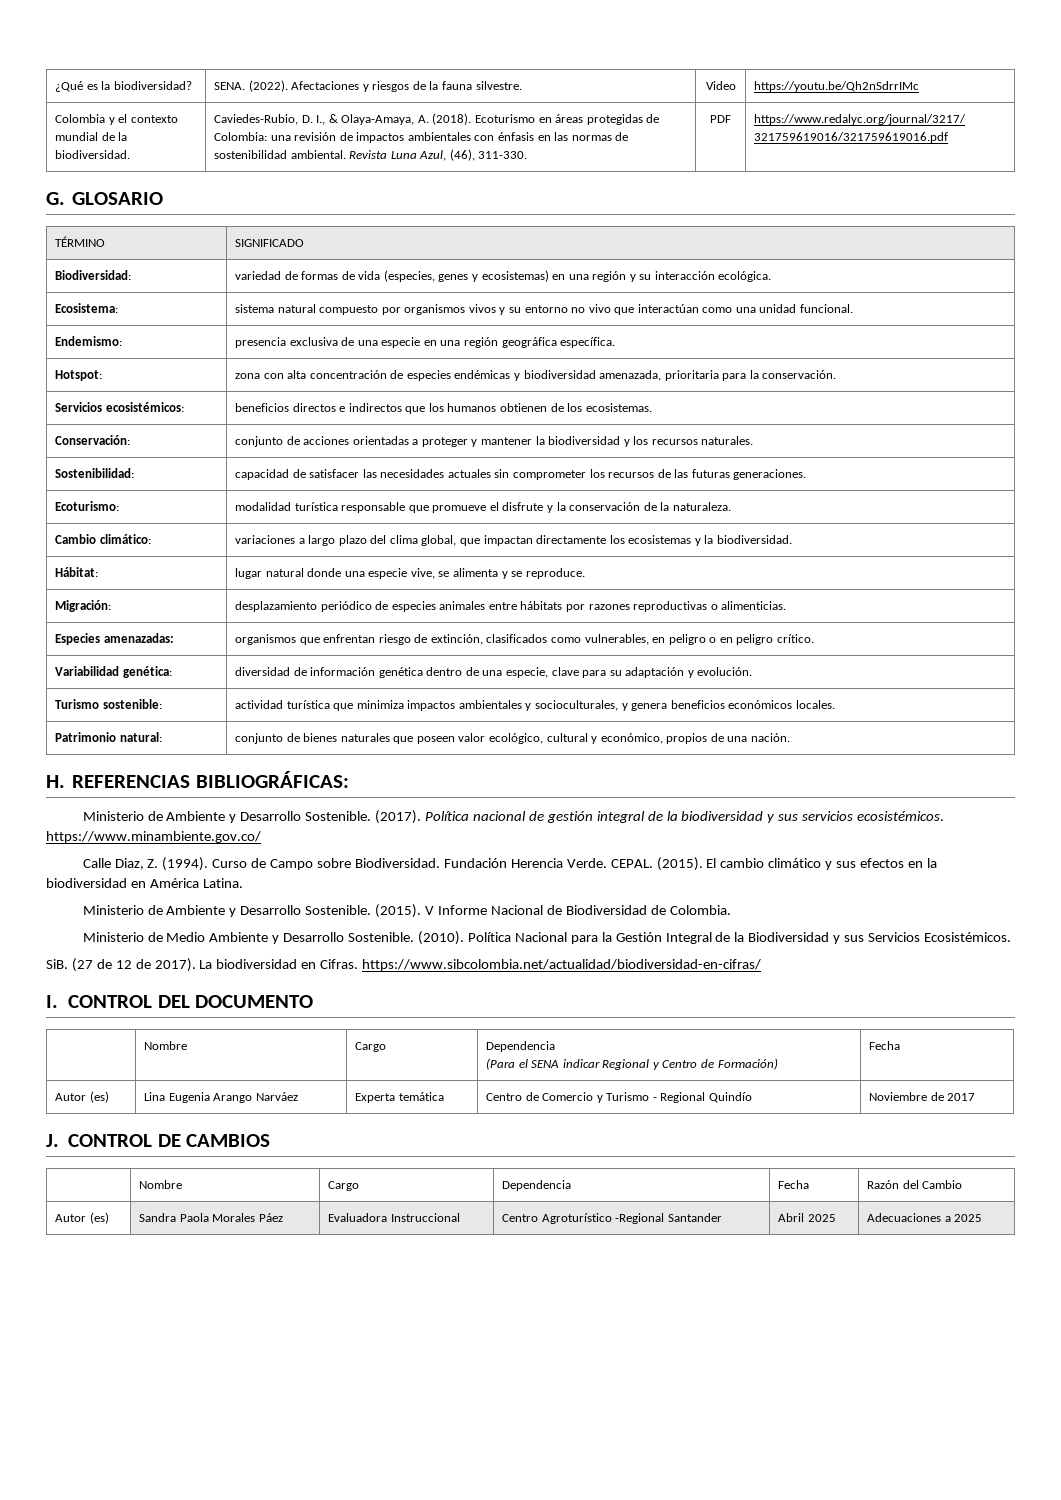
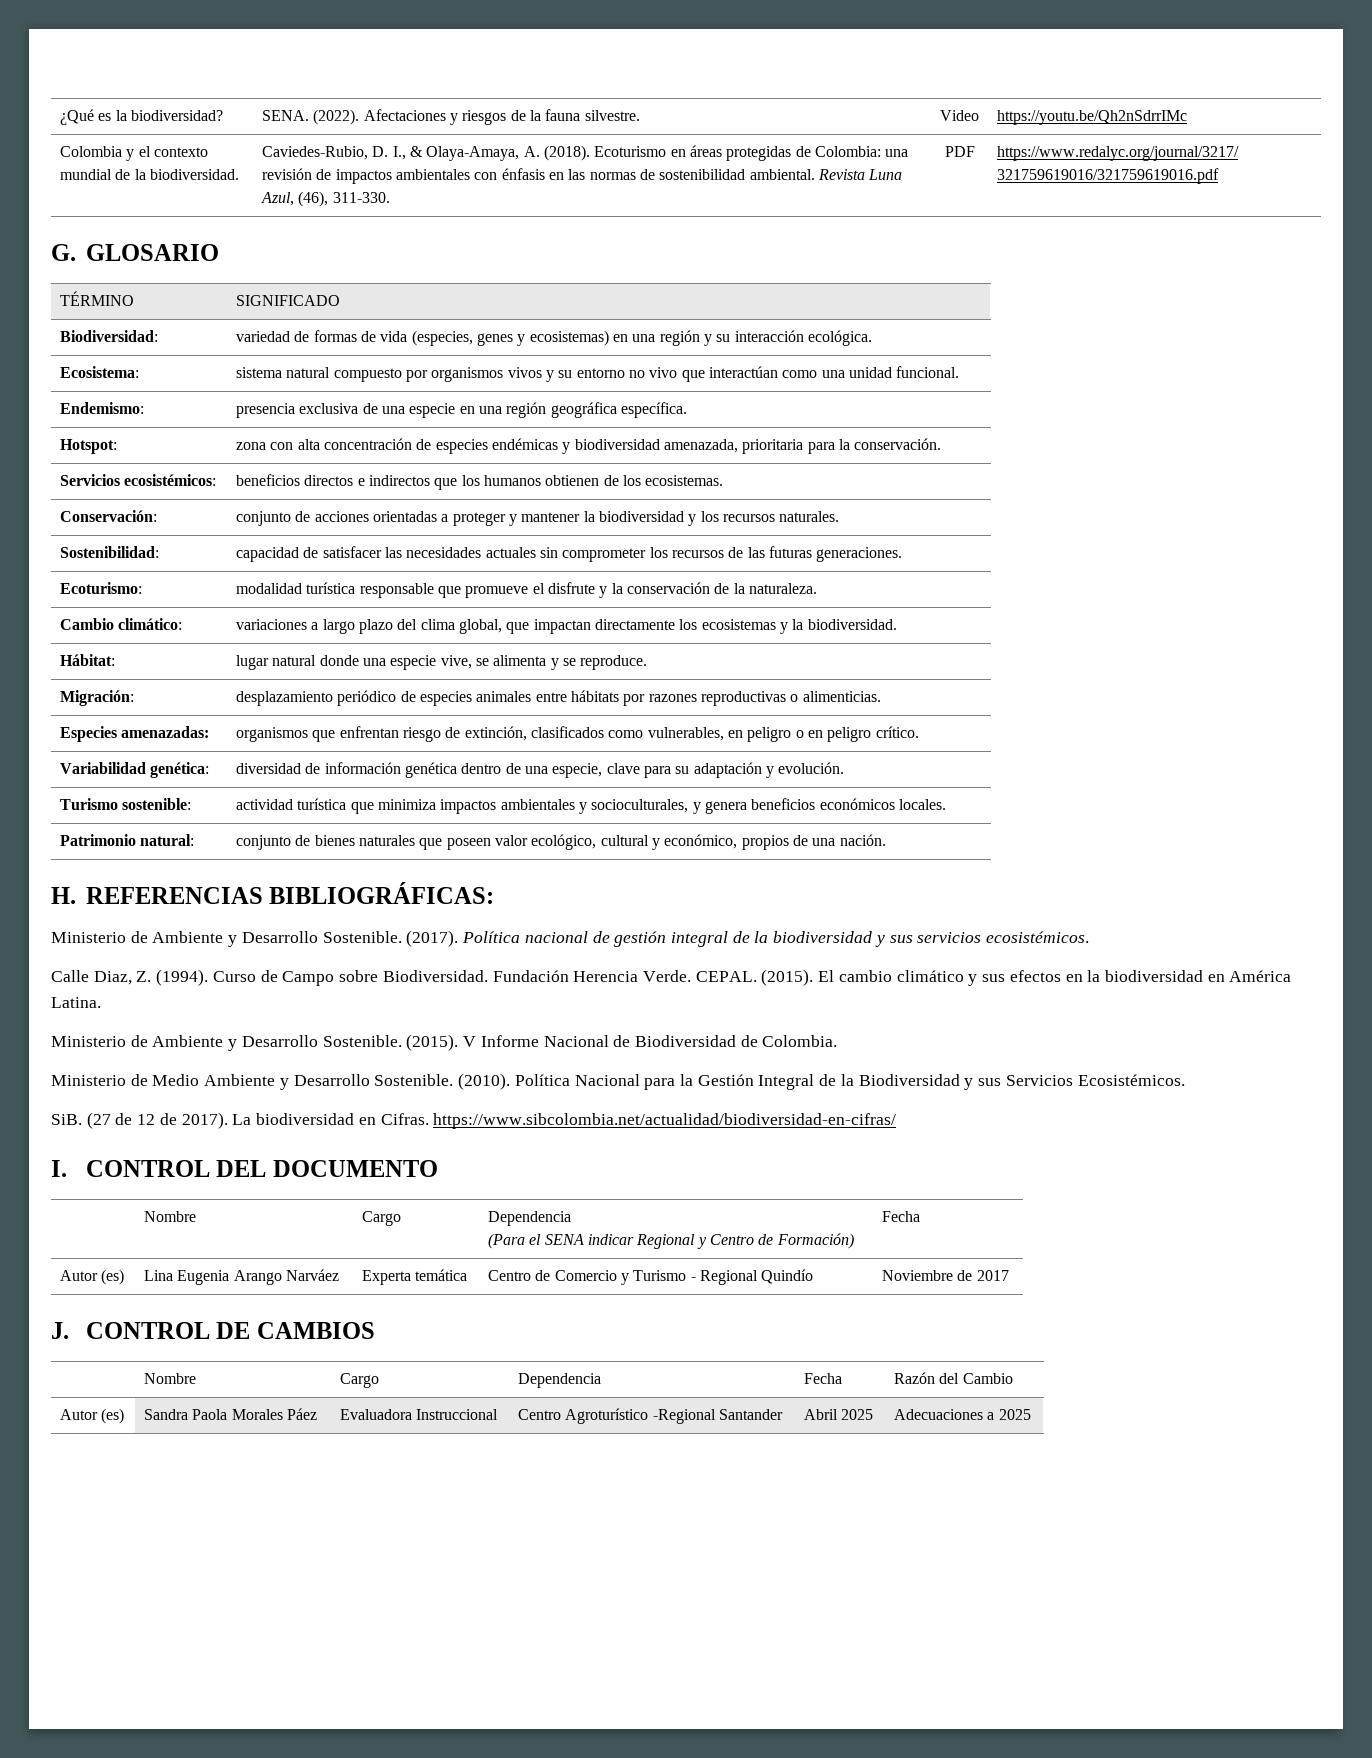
- Política nacional de gestión integral de la biodiversidad y sus servicios ecosistémicos. https://www.minambiente.gov.co/
+ Política nacional de gestión integral de la biodiversidad y sus servicios ecosistémicos.

